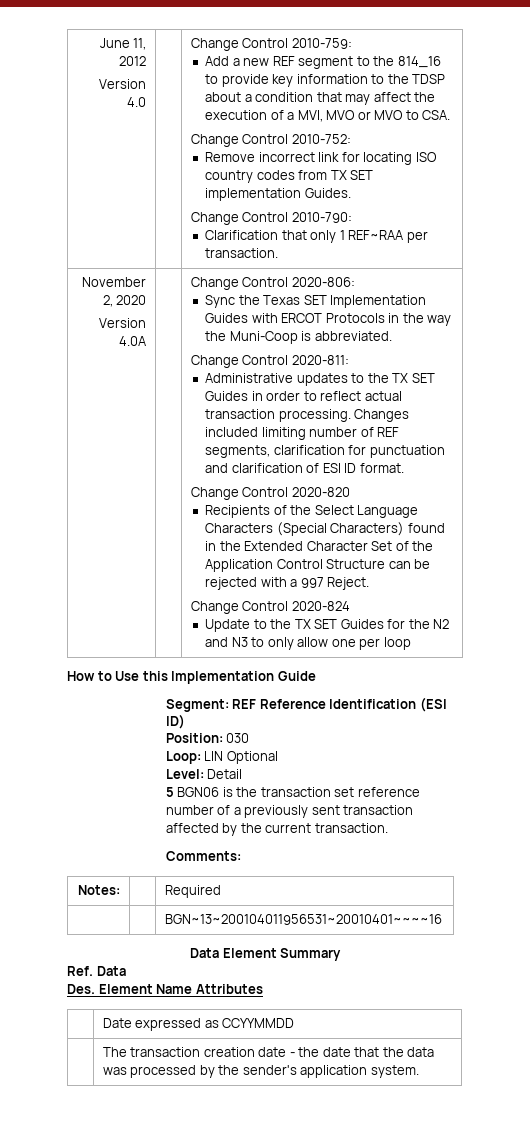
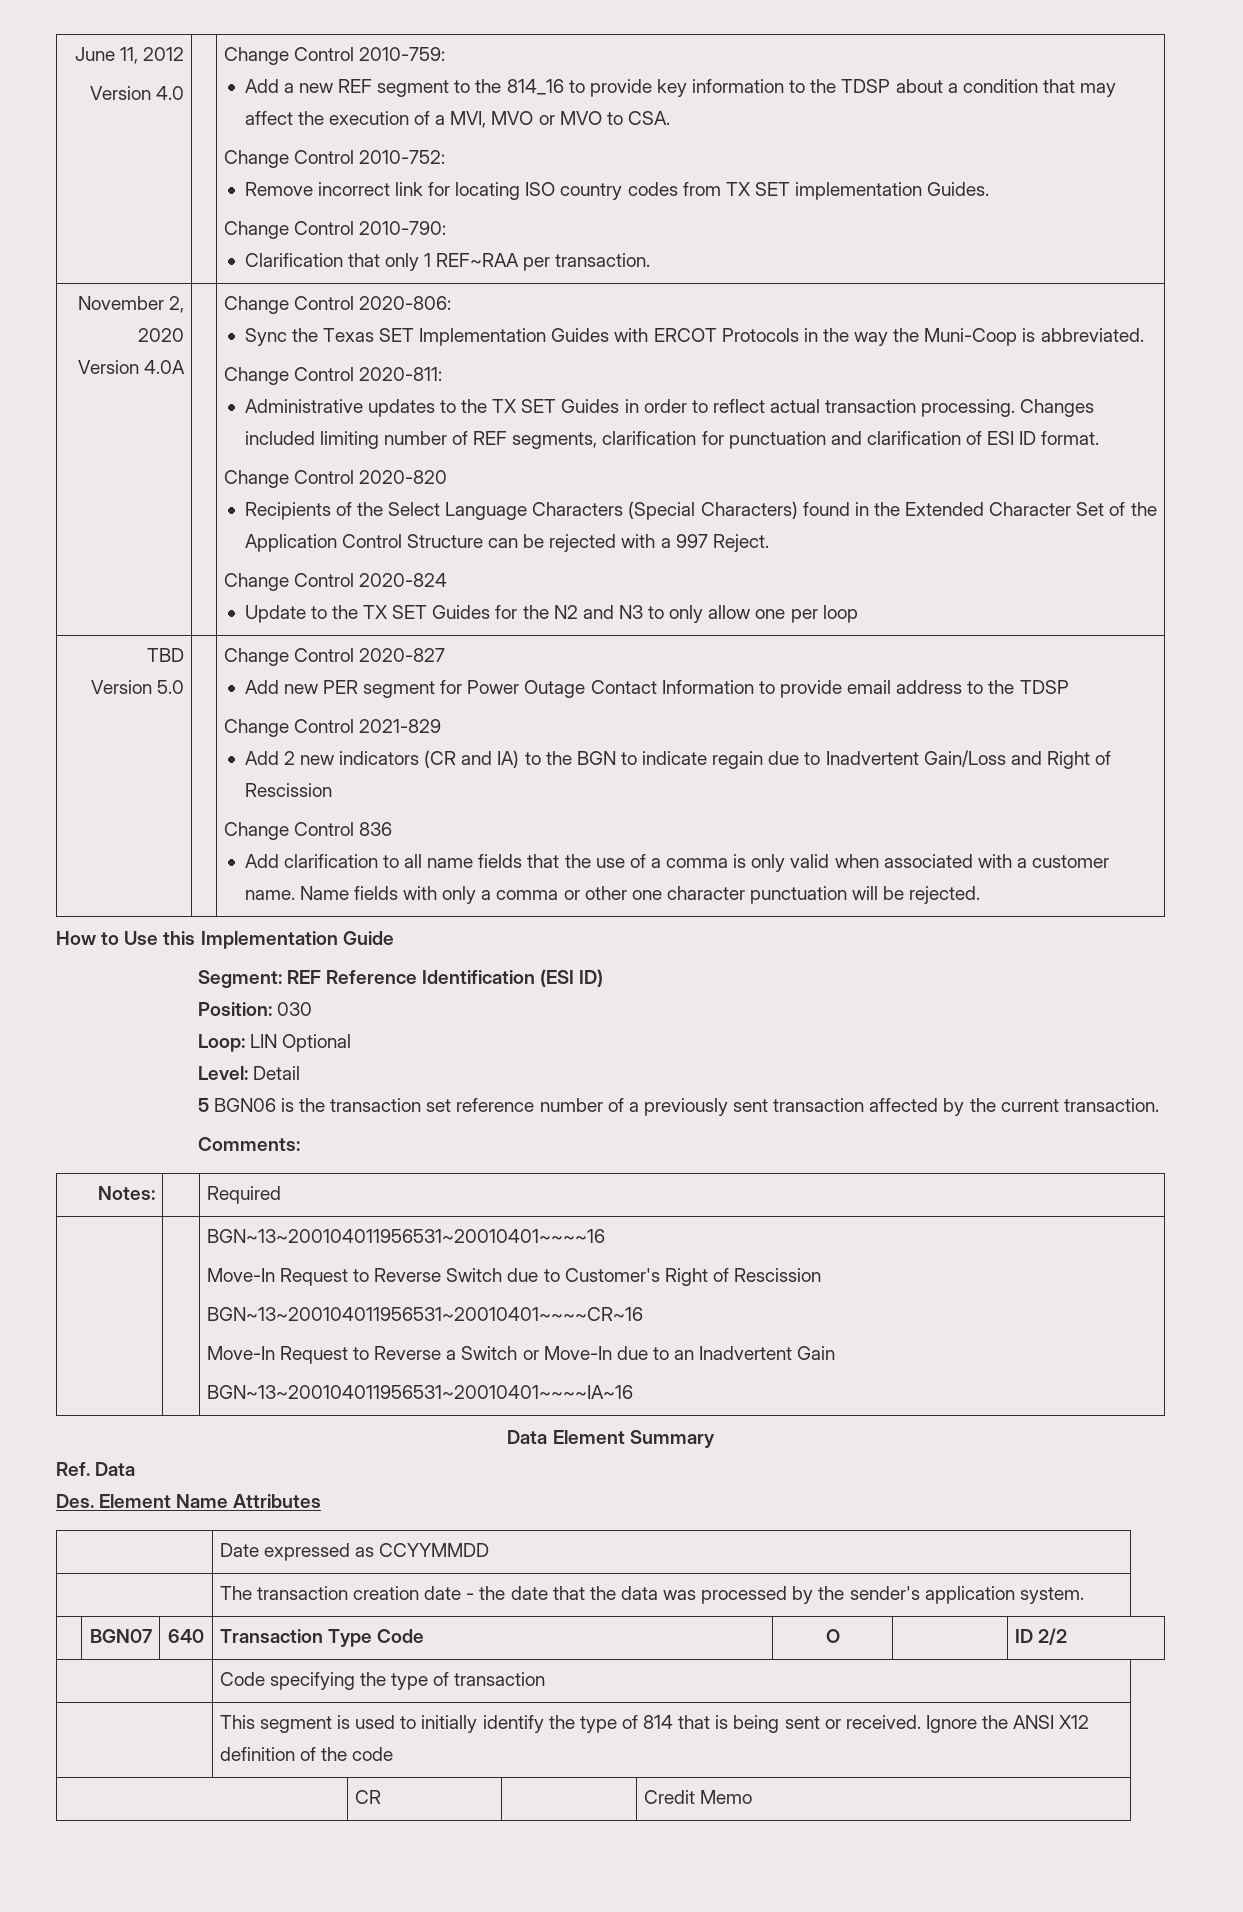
+ TBD
+ Version 5.0 | | Change Control 2020-827
+ Add new PER segment for Power Outage Contact Information to provide email address to the TDSP
+ Change Control 2021-829
+ Add 2 new indicators (CR and IA) to the BGN to indicate regain due to Inadvertent Gain/Loss and Right of Rescission
+ Change Control 836
+ Add clarification to all name fields that the use of a comma is only valid when associated with a customer name. Name fields with only a comma or other one character punctuation will be rejected.
  | | BGN~13~200104011956531~20010401~~~~16
+ Move-In Request to Reverse Switch due to Customer's Right of Rescission
+ BGN~13~200104011956531~20010401~~~~CR~16
+ Move-In Request to Reverse a Switch or Move-In due to an Inadvertent Gain
+ BGN~13~200104011956531~20010401~~~~IA~16
+ | BGN07 | 640 | Transaction Type Code | O | | ID 2/2
+ | Code specifying the type of transaction
+ | This segment is used to initially identify the type of 814 that is being sent or received. Ignore the ANSI X12 definition of the code
+ | CR | | Credit Memo

